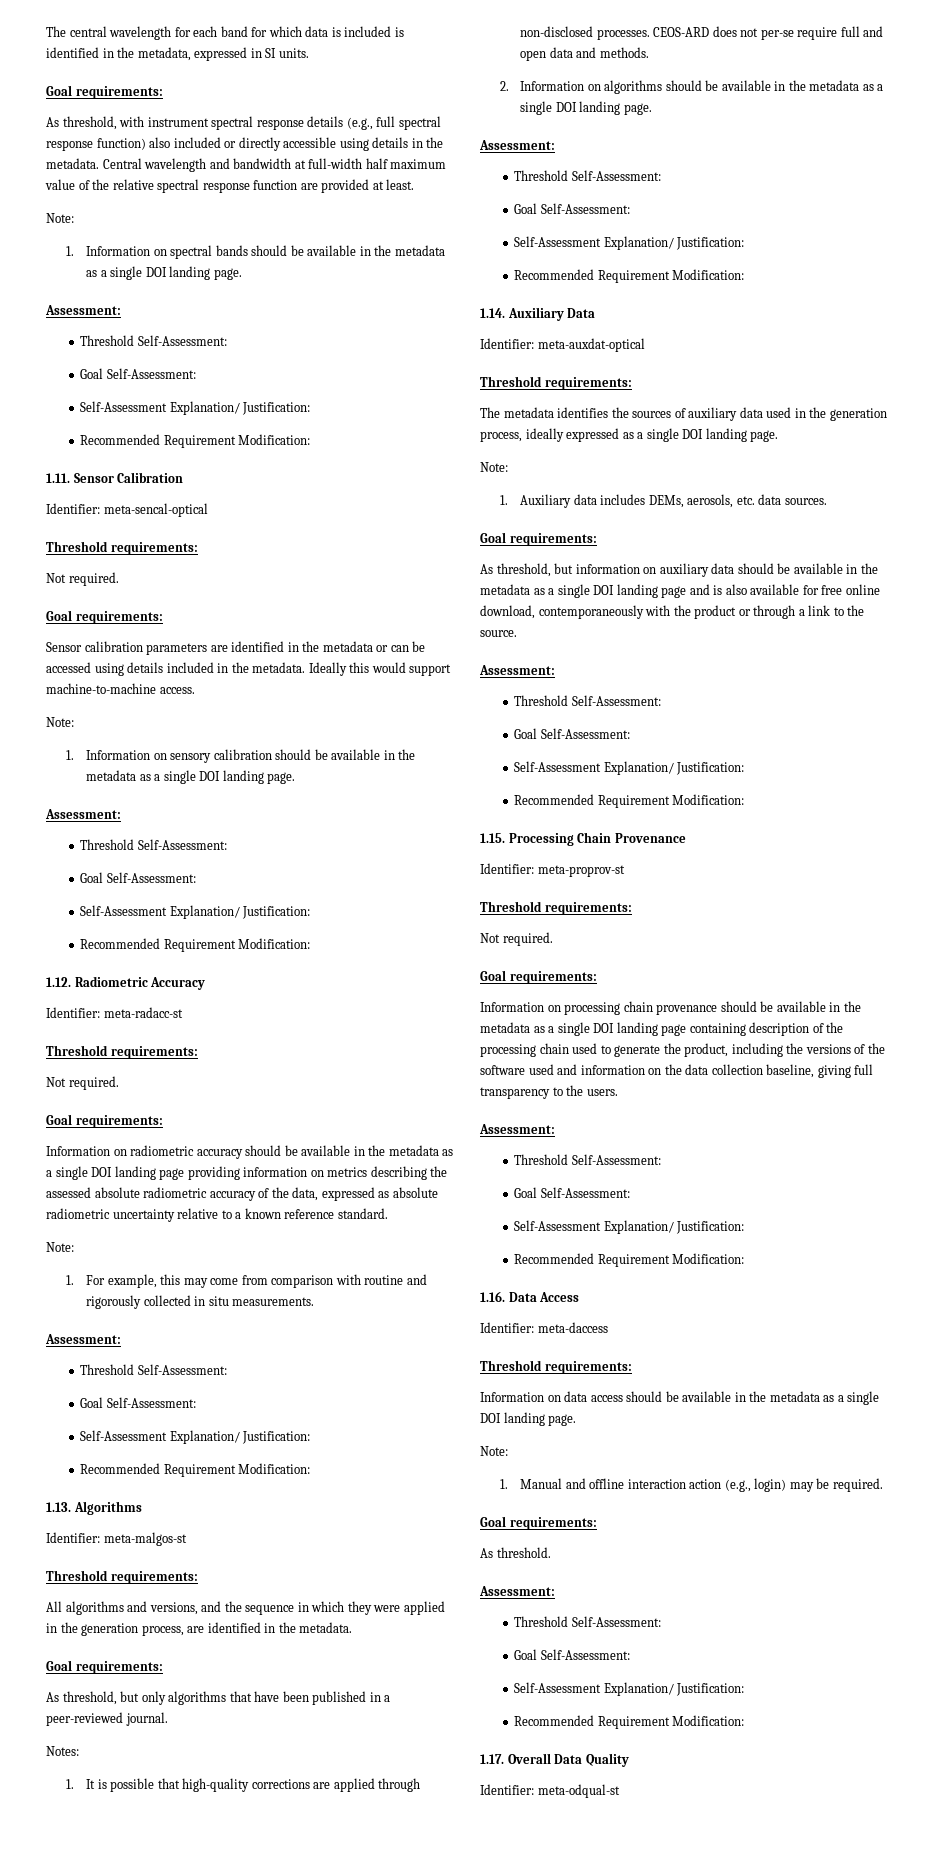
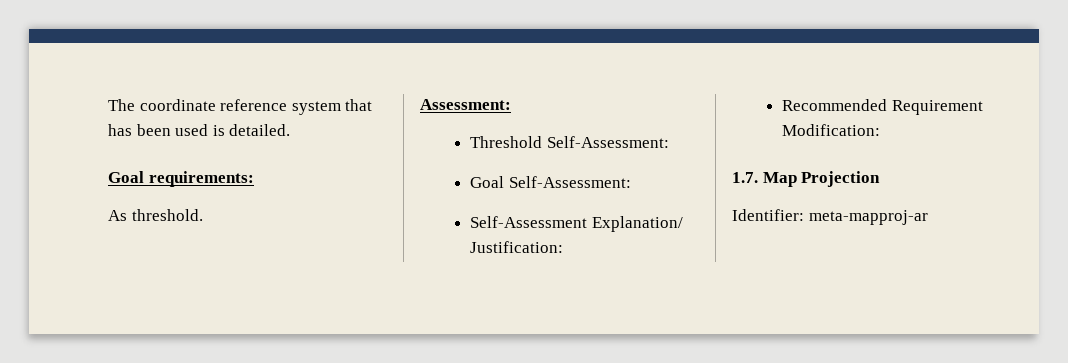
- The central wavelength for each band for which data is included is identified in the metadata, expressed in SI units.
- Goal requirements:
- As threshold, with instrument spectral response details (e.g., full spectral response function) also included or directly accessible using details in the metadata. Central wavelength and bandwidth at full-width half maximum value of the relative spectral response function are provided at least.
- Note:
- 1. Information on spectral bands should be available in the metadata as a single DOI landing page.
- Assessment:
- Threshold Self-Assessment:
- Goal Self-Assessment:
- Self-Assessment Explanation/ Justification:
- Recommended Requirement Modification:
- 1.11. Sensor Calibration
- Identifier: meta-sencal-optical
- Threshold requirements:
- Not required.
- Goal requirements:
- Sensor calibration parameters are identified in the metadata or can be accessed using details included in the metadata. Ideally this would support machine-to-machine access.
- Note:
- 1. Information on sensory calibration should be available in the metadata as a single DOI landing page.
- Assessment:
- Threshold Self-Assessment:
- Goal Self-Assessment:
- Self-Assessment Explanation/ Justification:
- Recommended Requirement Modification:
- 1.12. Radiometric Accuracy
- Identifier: meta-radacc-st
- Threshold requirements:
- Not required.
- Goal requirements:
- Information on radiometric accuracy should be available in the metadata as a single DOI landing page providing information on metrics describing the assessed absolute radiometric accuracy of the data, expressed as absolute radiometric uncertainty relative to a known reference standard.
- Note:
- 1. For example, this may come from comparison with routine and rigorously collected in situ measurements.
- Assessment:
- Threshold Self-Assessment:
- Goal Self-Assessment:
- Self-Assessment Explanation/ Justification:
- Recommended Requirement Modification:
- 1.13. Algorithms
- Identifier: meta-malgos-st
- Threshold requirements:
- All algorithms and versions, and the sequence in which they were applied in the generation process, are identified in the metadata.
- Goal requirements:
- As threshold, but only algorithms that have been published in a peer-reviewed journal.
- Notes:
- 1. It is possible that high-quality corrections are applied through non-disclosed processes. CEOS-ARD does not per-se require full and open data and methods.
- 2. Information on algorithms should be available in the metadata as a single DOI landing page.
- Assessment:
- Threshold Self-Assessment:
- Goal Self-Assessment:
- Self-Assessment Explanation/ Justification:
- Recommended Requirement Modification:
- 1.14. Auxiliary Data
- Identifier: meta-auxdat-optical
- Threshold requirements:
- The metadata identifies the sources of auxiliary data used in the generation process, ideally expressed as a single DOI landing page.
- Note:
- 1. Auxiliary data includes DEMs, aerosols, etc. data sources.
- Goal requirements:
- As threshold, but information on auxiliary data should be available in the metadata as a single DOI landing page and is also available for free online download, contemporaneously with the product or through a link to the source.
- Assessment:
- Threshold Self-Assessment:
- Goal Self-Assessment:
- Self-Assessment Explanation/ Justification:
- Recommended Requirement Modification:
- 1.15. Processing Chain Provenance
- Identifier: meta-proprov-st
- Threshold requirements:
- Not required.
- Goal requirements:
- Information on processing chain provenance should be available in the metadata as a single DOI landing page containing description of the processing chain used to generate the product, including the versions of the software used and information on the data collection baseline, giving full transparency to the users.
- Assessment:
- Threshold Self-Assessment:
- Goal Self-Assessment:
- Self-Assessment Explanation/ Justification:
- Recommended Requirement Modification:
- 1.16. Data Access
- Identifier: meta-daccess
- Threshold requirements:
- Information on data access should be available in the metadata as a single DOI landing page.
- Note:
- 1. Manual and offline interaction action (e.g., login) may be required.
+ The coordinate reference system that has been used is detailed.
- 1.17. Overall Data Quality
- Identifier: meta-odqual-st
+ 1.7. Map Projection
+ Identifier: meta-mapproj-ar

